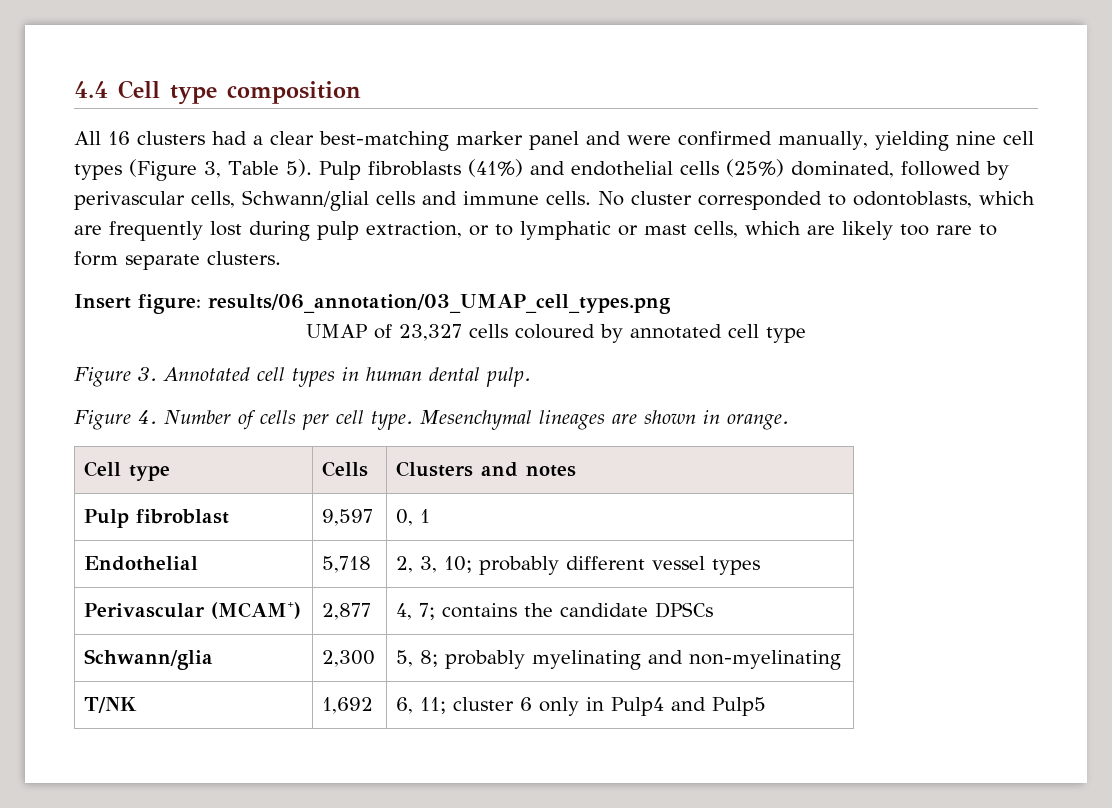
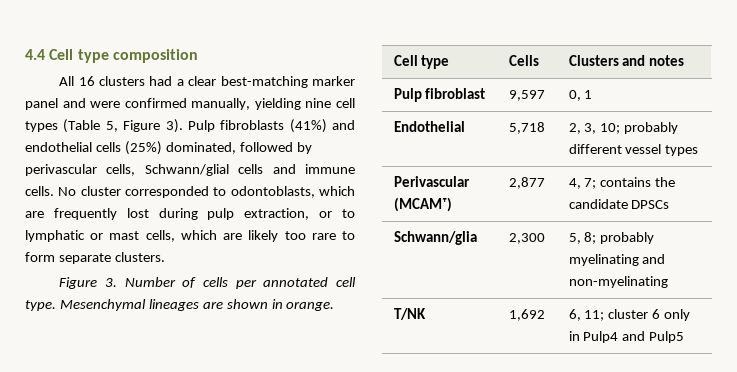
- All 16 clusters had a clear best-matching marker panel and were confirmed manually, yielding nine cell types (Figure 3, Table 5).
+ All 16 clusters had a clear best-matching marker panel and were confirmed manually, yielding nine cell types (Table 5, Figure 3).
- Insert figure: results/06_annotation/03_UMAP_cell_types.png
- UMAP of 23,327 cells coloured by annotated cell type
- Figure 3. Annotated cell types in human dental pulp.
- Figure 4. Number of cells per cell type.
+ Figure 3. Number of cells per annotated cell type.

